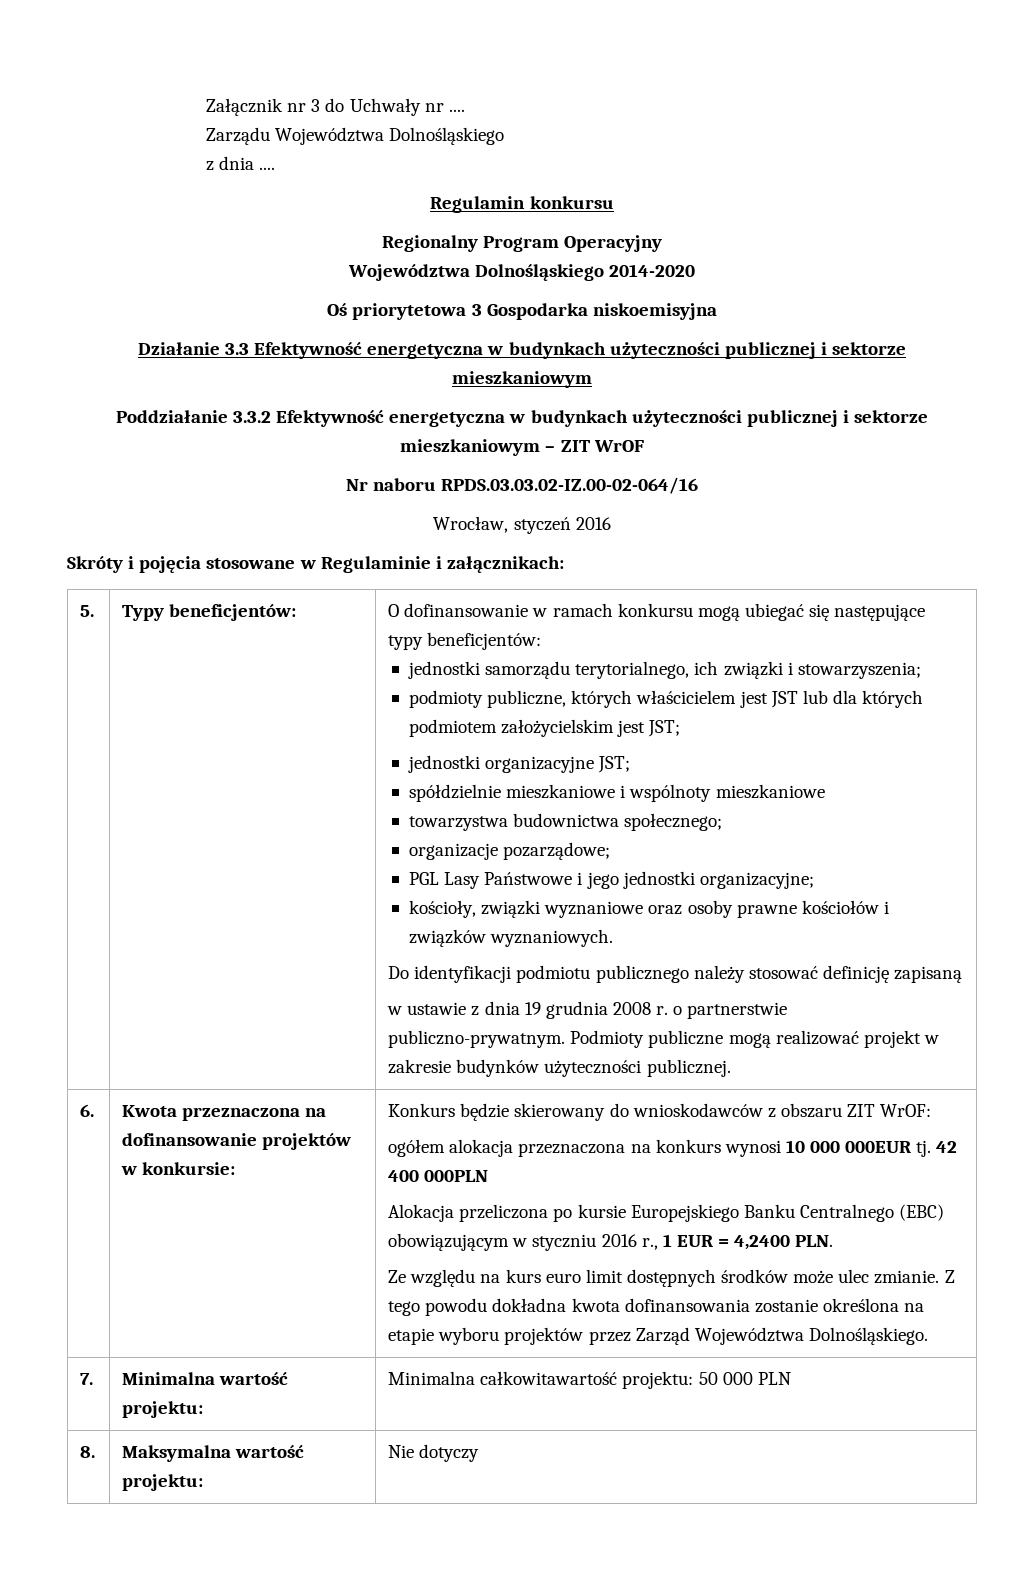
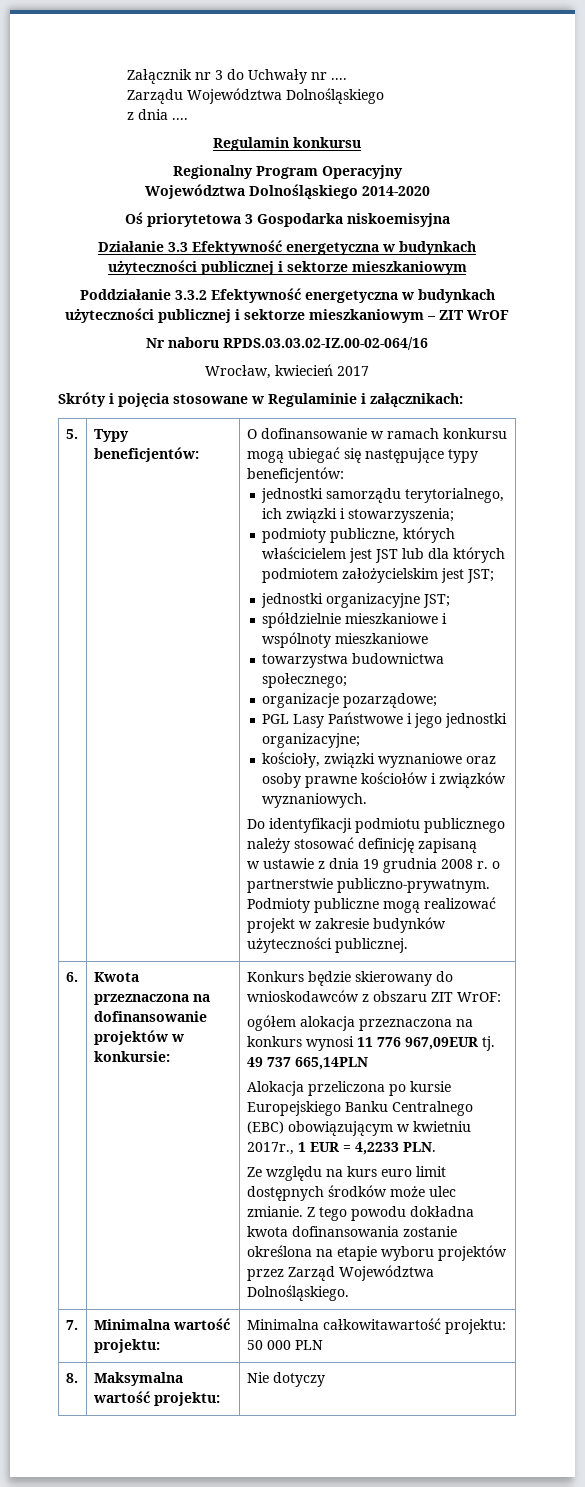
- Wrocław, styczeń 2016
+ Wrocław, kwiecień 2017
- ogółem alokacja przeznaczona na konkurs wynosi 10 000 000EUR tj. 42 400 000PLN
+ ogółem alokacja przeznaczona na konkurs wynosi 11 776 967,09EUR tj. 49 737 665,14PLN
- Alokacja przeliczona po kursie Europejskiego Banku Centralnego (EBC) obowiązującym w styczniu 2016 r., 1 EUR = 4,2400 PLN.
+ Alokacja przeliczona po kursie Europejskiego Banku Centralnego (EBC) obowiązującym w kwietniu 2017r., 1 EUR = 4,2233 PLN.

